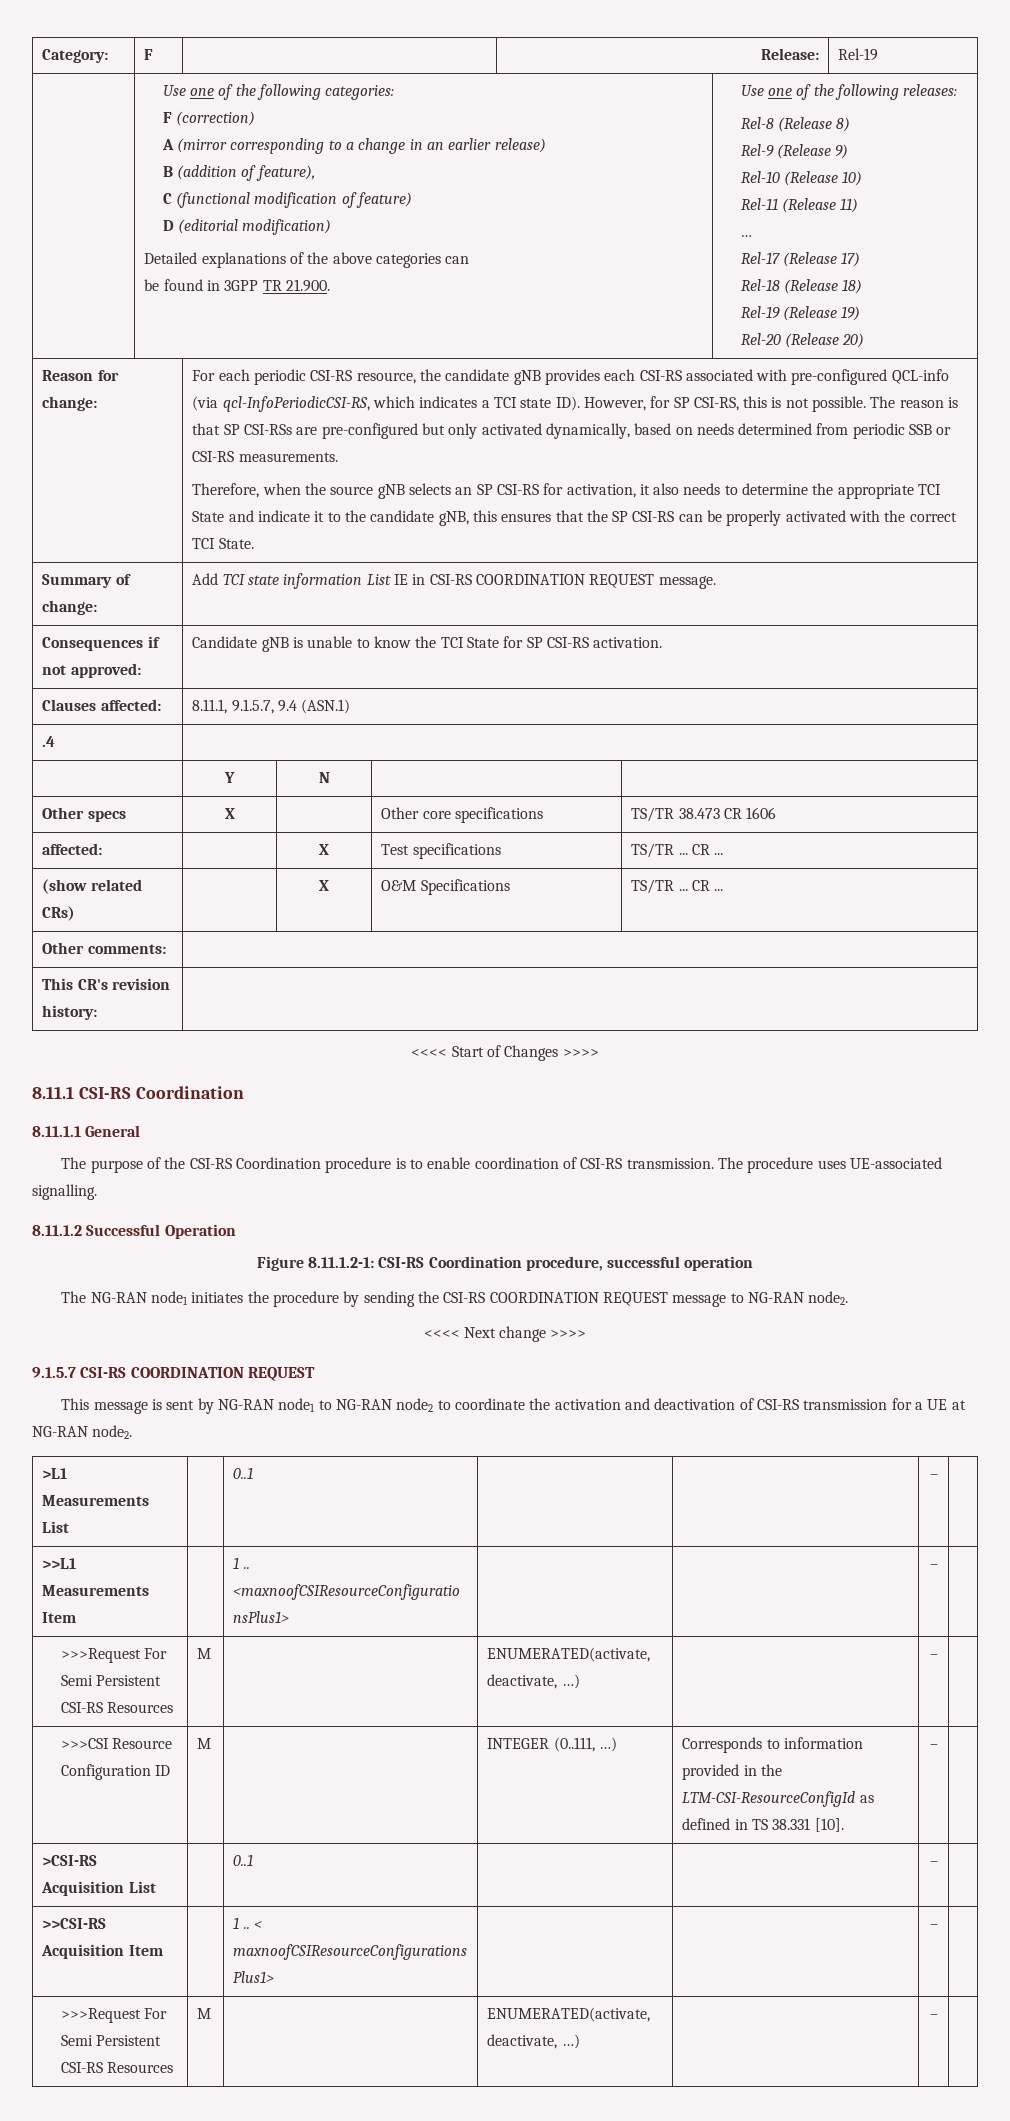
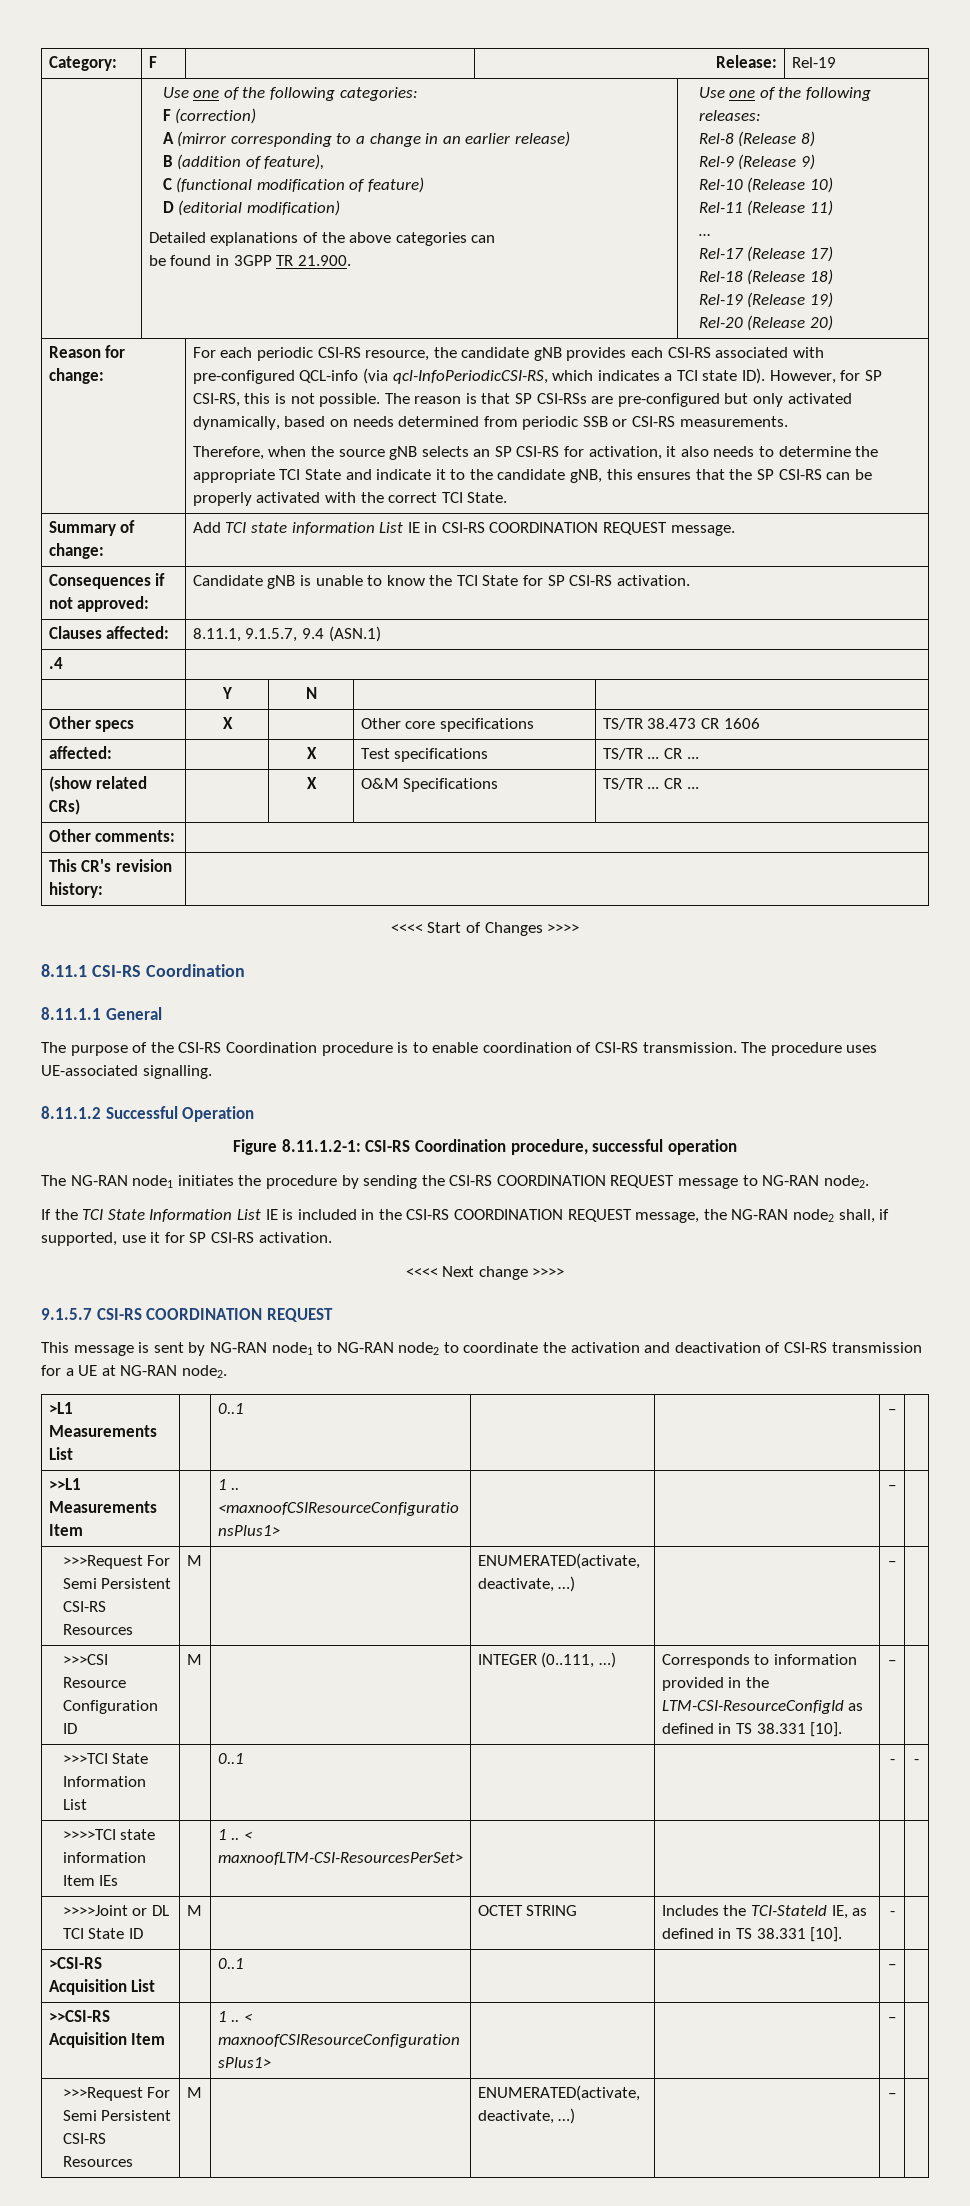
+ If the TCI State Information List IE is included in the CSI-RS COORDINATION REQUEST message, the NG-RAN node2 shall, if supported, use it for SP CSI-RS activation.
+ >>>TCI State Information List | | 0..1 | | | - | -
+ >>>>TCI state information Item IEs | | 1 .. < maxnoofLTM-CSI-ResourcesPerSet> | | | |
+ >>>>Joint or DL TCI State ID | M | | OCTET STRING | Includes the TCI-StateId IE, as defined in TS 38.331 [10]. | - |

